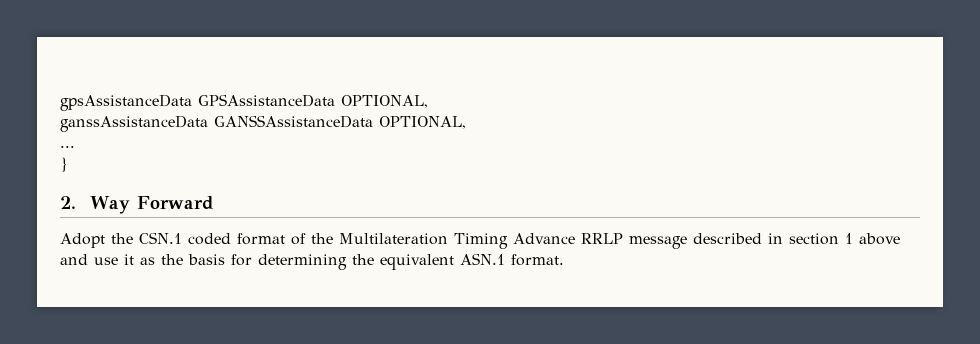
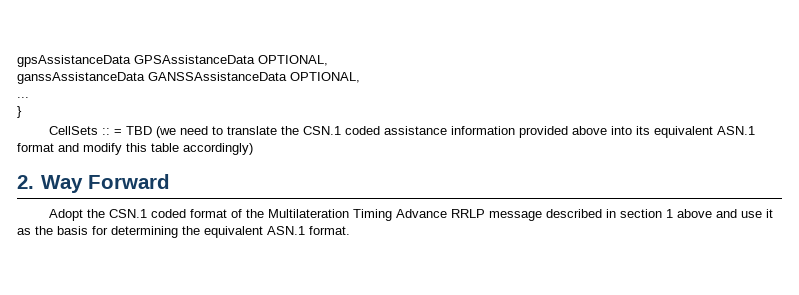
+ CellSets :: = TBD (we need to translate the CSN.1 coded assistance information provided above into its equivalent ASN.1 format and modify this table accordingly)

